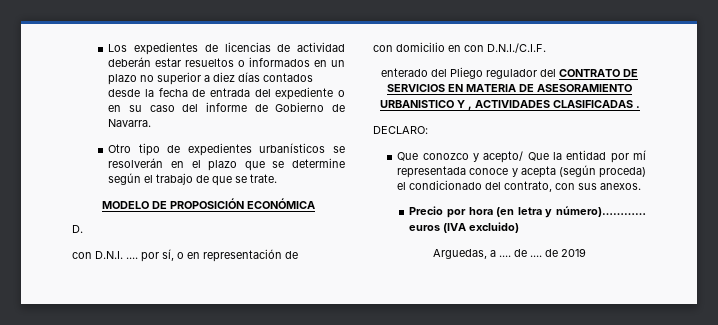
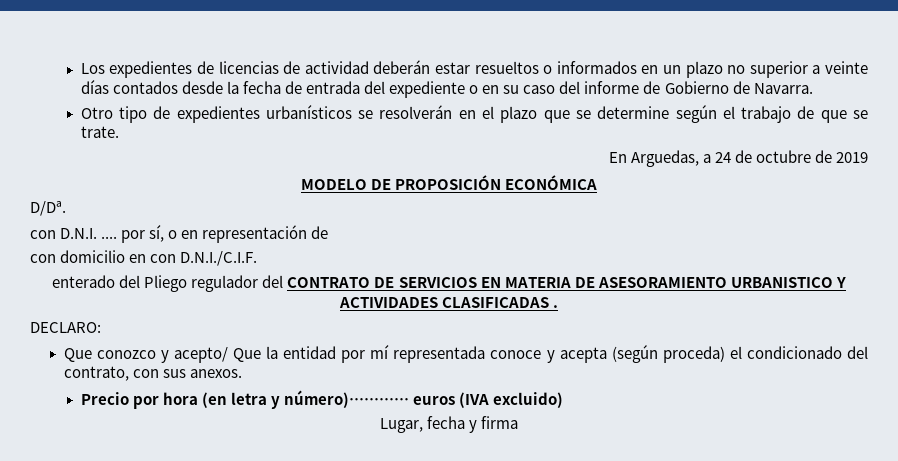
- Los expedientes de licencias de actividad deberán estar resueltos o informados en un plazo no superior a diez días contados desde la fecha de entrada del expediente o en su caso del informe de Gobierno de Navarra.
+ Los expedientes de licencias de actividad deberán estar resueltos o informados en un plazo no superior a veinte días contados desde la fecha de entrada del expediente o en su caso del informe de Gobierno de Navarra.
+ En Arguedas, a 24 de octubre de 2019
- D.
+ D/Dª.
- enterado del Pliego regulador del CONTRATO DE SERVICIOS EN MATERIA DE ASESORAMIENTO URBANISTICO Y , ACTIVIDADES CLASIFICADAS .
+ enterado del Pliego regulador del CONTRATO DE SERVICIOS EN MATERIA DE ASESORAMIENTO URBANISTICO Y ACTIVIDADES CLASIFICADAS .
- Arguedas, a .... de .... de 2019
+ Lugar, fecha y firma

